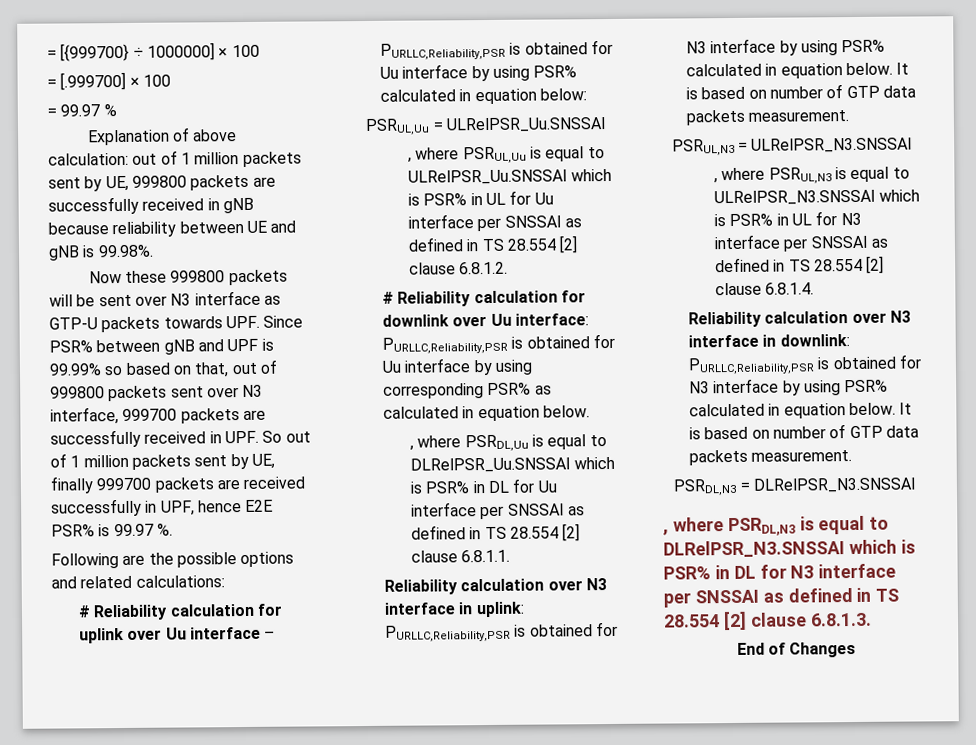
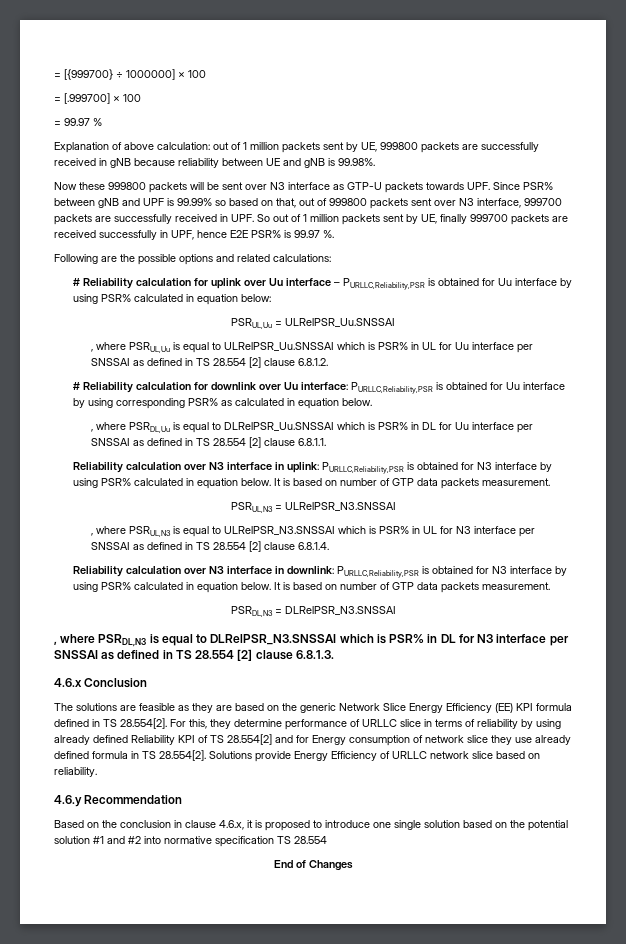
+ 4.6.x Conclusion
+ The solutions are feasible as they are based on the generic Network Slice Energy Efficiency (EE) KPI formula defined in TS 28.554[2]. For this, they determine performance of URLLC slice in terms of reliability by using already defined Reliability KPI of TS 28.554[2] and for Energy consumption of network slice they use already defined formula in TS 28.554[2]. Solutions provide Energy Efficiency of URLLC network slice based on reliability.
+ 4.6.y Recommendation
+ Based on the conclusion in clause 4.6.x, it is proposed to introduce one single solution based on the potential solution #1 and #2 into normative specification TS 28.554

